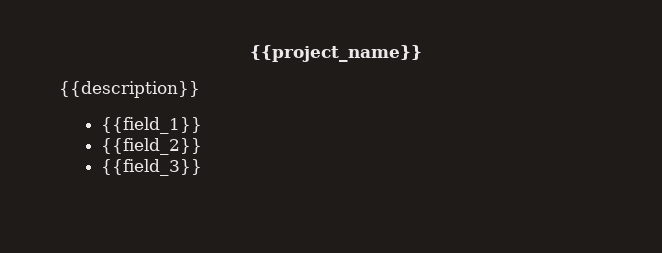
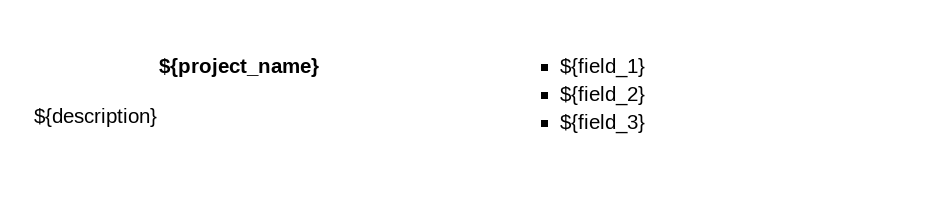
- {{project_name}}
- {{description}}
- {{field_1}}
- {{field_2}}
- {{field_3}}
+ ${project_name}
+ ${description}
+ ${field_1}
+ ${field_2}
+ ${field_3}

